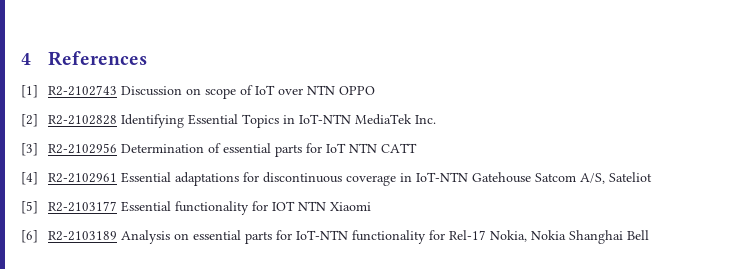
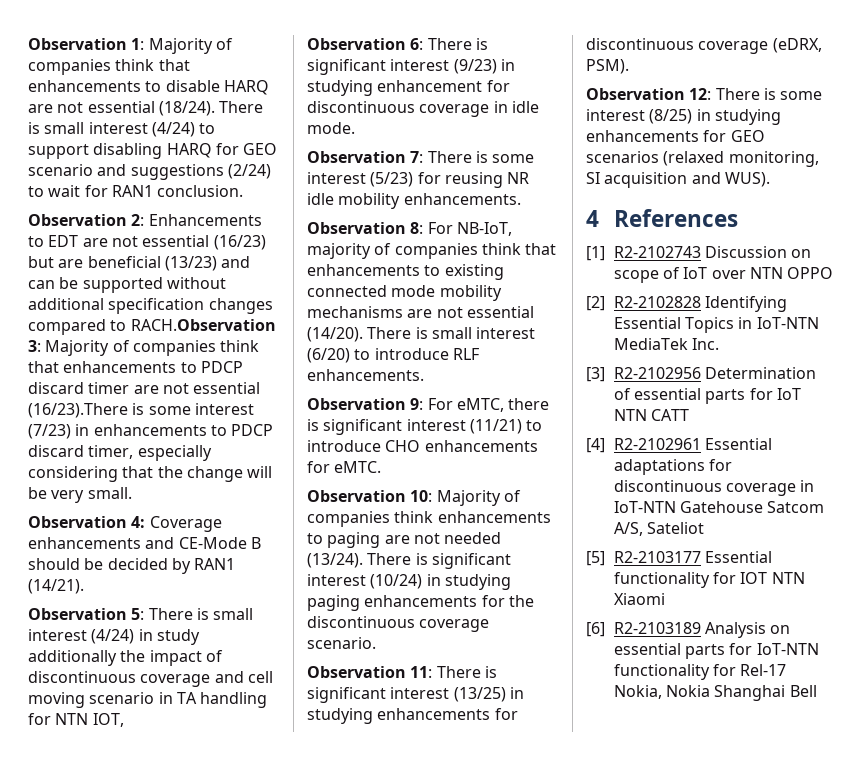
+ Observation 1: Majority of companies think that enhancements to disable HARQ are not essential (18/24). There is small interest (4/24) to support disabling HARQ for GEO scenario and suggestions (2/24) to wait for RAN1 conclusion.
+ Observation 2: Enhancements to EDT are not essential (16/23) but are beneficial (13/23) and can be supported without additional specification changes compared to RACH.Observation 3: Majority of companies think that enhancements to PDCP discard timer are not essential (16/23).There is some interest (7/23) in enhancements to PDCP discard timer, especially considering that the change will be very small.
+ Observation 4: Coverage enhancements and CE-Mode B should be decided by RAN1 (14/21).
+ Observation 5: There is small interest (4/24) in study additionally the impact of discontinuous coverage and cell moving scenario in TA handling for NTN IOT,
+ Observation 6: There is significant interest (9/23) in studying enhancement for discontinuous coverage in idle mode.
+ Observation 7: There is some interest (5/23) for reusing NR idle mobility enhancements.
+ Observation 8: For NB-IoT, majority of companies think that enhancements to existing connected mode mobility mechanisms are not essential (14/20). There is small interest (6/20) to introduce RLF enhancements.
+ Observation 9: For eMTC, there is significant interest (11/21) to introduce CHO enhancements for eMTC.
+ Observation 10: Majority of companies think enhancements to paging are not needed (13/24). There is significant interest (10/24) in studying paging enhancements for the discontinuous coverage scenario.
+ Observation 11: There is significant interest (13/25) in studying enhancements for discontinuous coverage (eDRX, PSM).
+ Observation 12: There is some interest (8/25) in studying enhancements for GEO scenarios (relaxed monitoring, SI acquisition and WUS).

